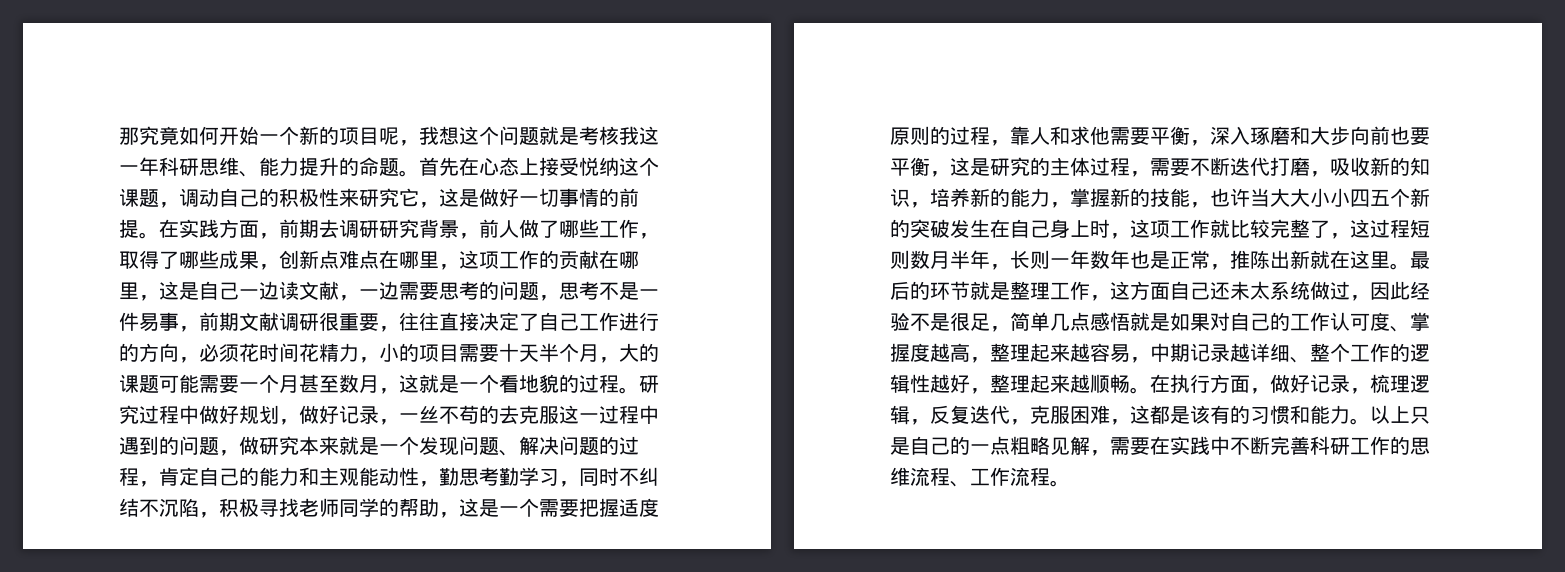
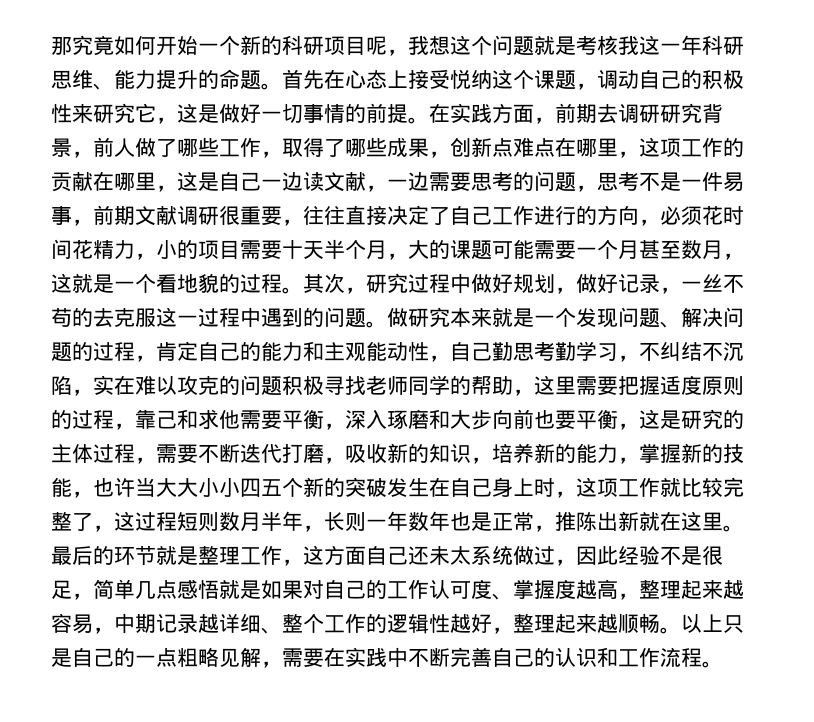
- 那究竟如何开始一个新的项目呢，我想这个问题就是考核我这一年科研思维、能力提升的命题。
+ 那究竟如何开始一个新的科研项目呢，我想这个问题就是考核我这一年科研思维、能力提升的命题。
- 研究过程中做好规划，做好记录，一丝不苟的去克服这一过程中遇到的问题，做研究本来就是一个发现问题、解决问题的过程，肯定自己的能力和主观能动性，勤思考勤学习，同时不纠结不沉陷，积极寻找老师同学的帮助，这是一个需要把握适度原则的过程，靠人和求他需要平衡，深入琢磨和大步向前也要平衡，这是研究的主体过程，需要不断迭代打磨，吸收新的知识，培养新的能力，掌握新的技能，也许当大大小小四五个新的突破发生在自己身上时，这项工作就比较完整了，这过程短则数月半年，长则一年数年也是正常，推陈出新就在这里。
+ 其次，研究过程中做好规划，做好记录，一丝不苟的去克服这一过程中遇到的问题。做研究本来就是一个发现问题、解决问题的过程，肯定自己的能力和主观能动性，自己勤思考勤学习，不纠结不沉陷，实在难以攻克的问题积极寻找老师同学的帮助，这里需要把握适度原则的过程，靠己和求他需要平衡，深入琢磨和大步向前也要平衡，这是研究的主体过程，需要不断迭代打磨，吸收新的知识，培养新的能力，掌握新的技能，也许当大大小小四五个新的突破发生在自己身上时，这项工作就比较完整了，这过程短则数月半年，长则一年数年也是正常，推陈出新就在这里。
- 在执行方面，做好记录，梳理逻辑，反复迭代，克服困难，这都是该有的习惯和能力。
- 以上只是自己的一点粗略见解，需要在实践中不断完善科研工作的思维流程、工作流程。
+ 以上只是自己的一点粗略见解，需要在实践中不断完善自己的认识和工作流程。

